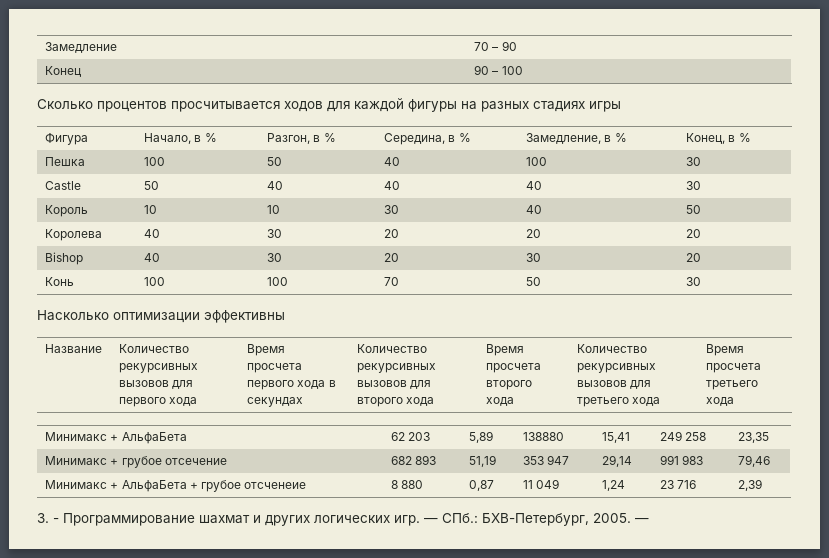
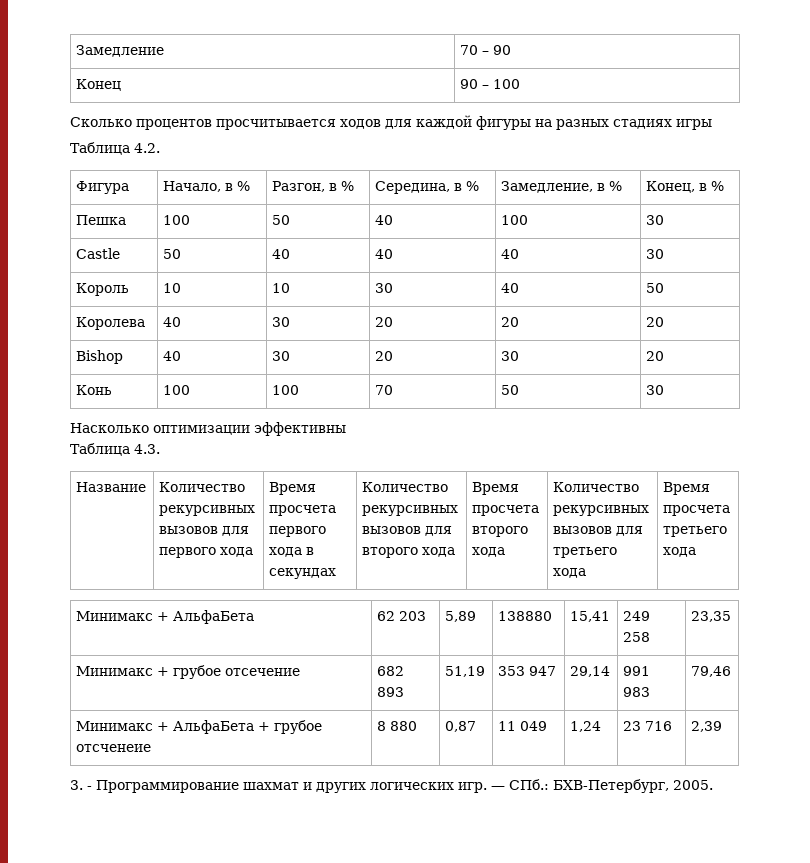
+ Таблица 4.2.
+ Таблица 4.3.
- — СПб.: БХВ-Петербург, 2005. —
+ — СПб.: БХВ-Петербург, 2005.

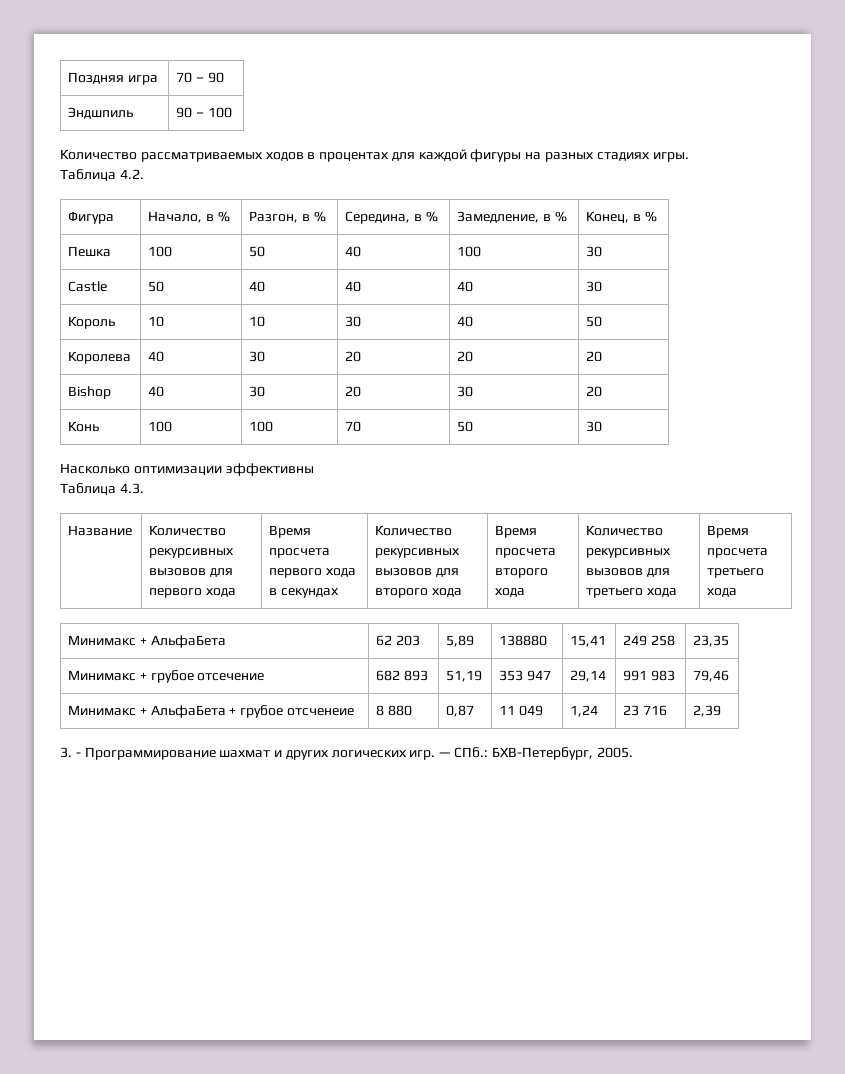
- Замедление | 70 – 90
+ Поздняя игра | 70 – 90
- Конец | 90 – 100
+ Эндшпиль | 90 – 100
- Сколько процентов просчитывается ходов для каждой фигуры на разных стадиях игры
+ Количество рассматриваемых ходов в процентах для каждой фигуры на разных стадиях игры.

